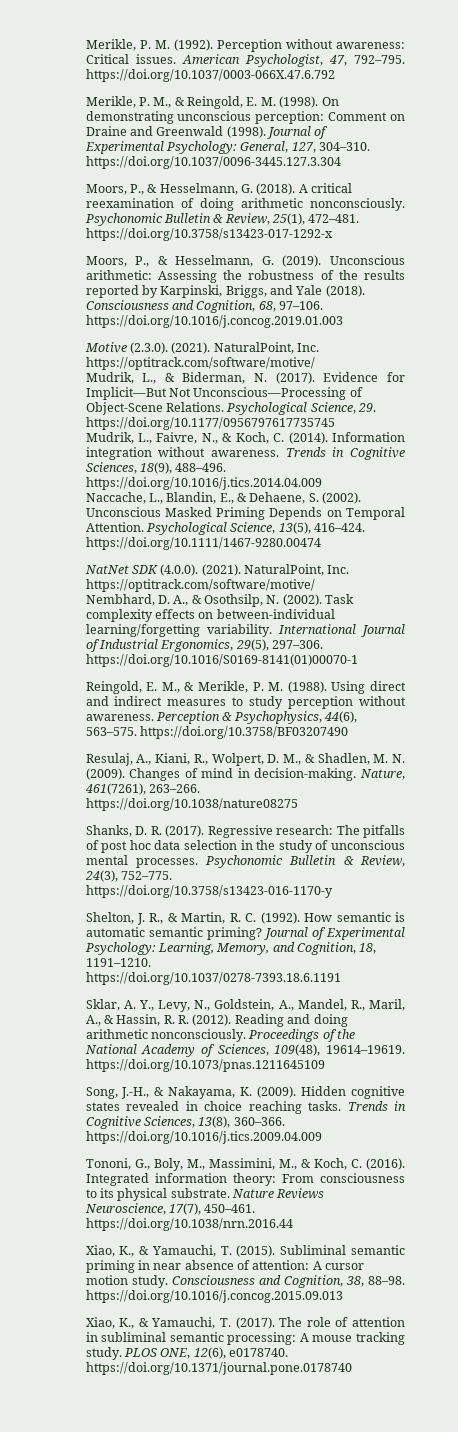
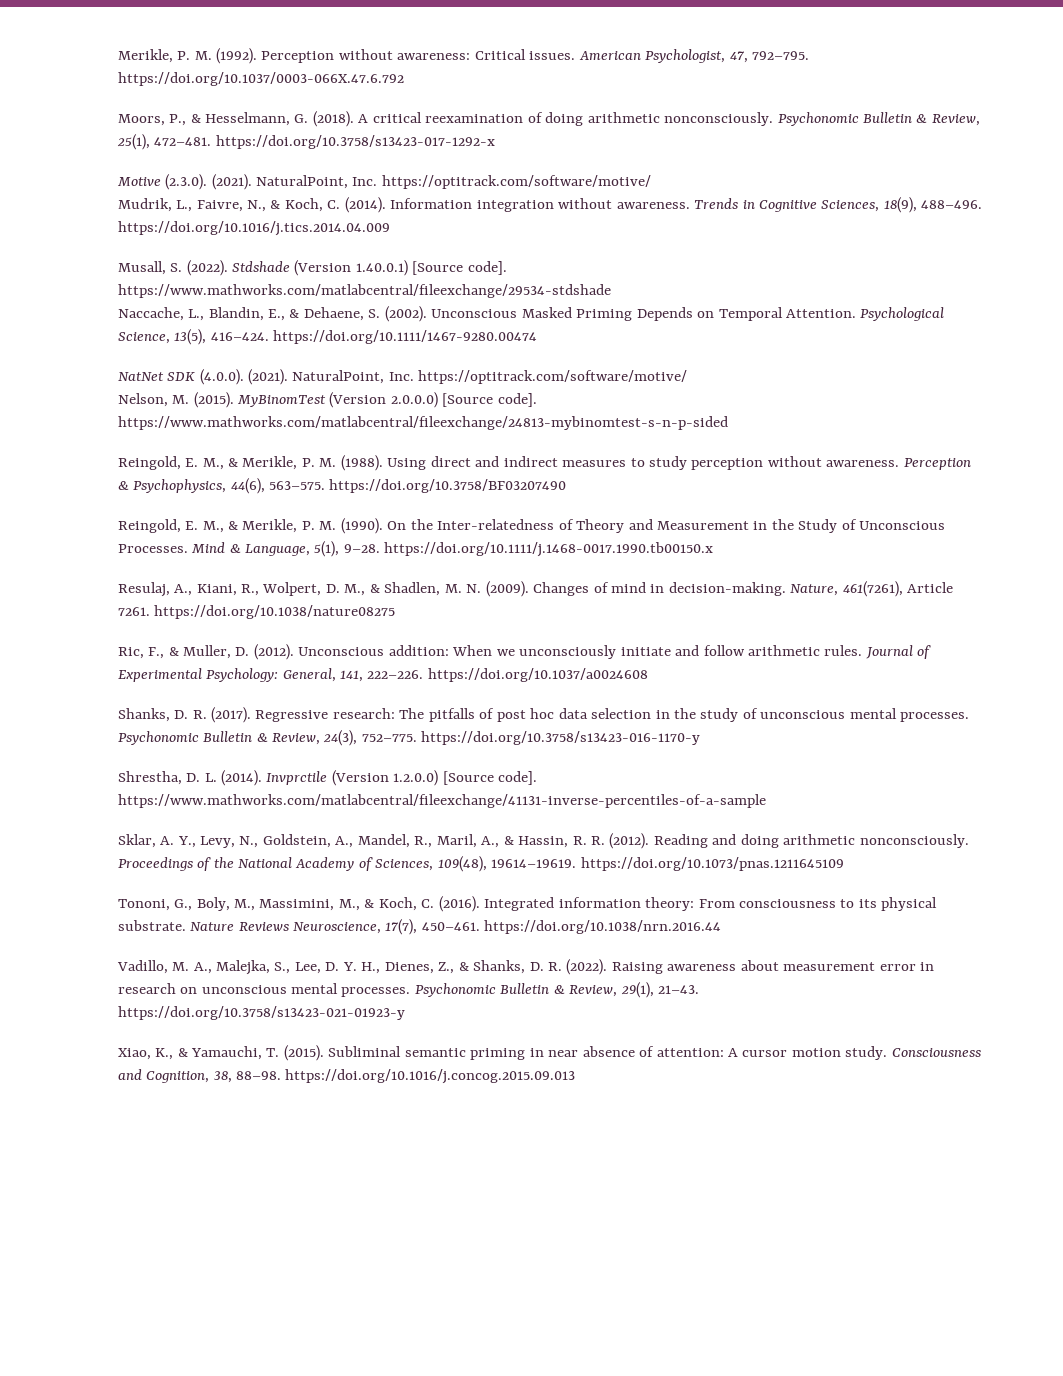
- Merikle, P. M., & Reingold, E. M. (1998). On demonstrating unconscious perception: Comment on Draine and Greenwald (1998). Journal of Experimental Psychology: General, 127, 304–310. https://doi.org/10.1037/0096-3445.127.3.304
- Moors, P., & Hesselmann, G. (2019). Unconscious arithmetic: Assessing the robustness of the results reported by Karpinski, Briggs, and Yale (2018). Consciousness and Cognition, 68, 97–106. https://doi.org/10.1016/j.concog.2019.01.003
- Mudrik, L., & Biderman, N. (2017). Evidence for Implicit—But Not Unconscious—Processing of Object-Scene Relations. Psychological Science, 29. https://doi.org/10.1177/0956797617735745
+ Musall, S. (2022). Stdshade (Version 1.40.0.1) [Source code]. https://www.mathworks.com/matlabcentral/fileexchange/29534-stdshade
- Nembhard, D. A., & Osothsilp, N. (2002). Task complexity effects on between-individual learning/forgetting variability. International Journal of Industrial Ergonomics, 29(5), 297–306. https://doi.org/10.1016/S0169-8141(01)00070-1
+ Nelson, M. (2015). MyBinomTest (Version 2.0.0.0) [Source code]. https://www.mathworks.com/matlabcentral/fileexchange/24813-mybinomtest-s-n-p-sided
+ Reingold, E. M., & Merikle, P. M. (1990). On the Inter-relatedness of Theory and Measurement in the Study of Unconscious Processes. Mind & Language, 5(1), 9–28. https://doi.org/10.1111/j.1468-0017.1990.tb00150.x
- Nature, 461(7261), 263–266. https://doi.org/10.1038/nature08275
+ Nature, 461(7261), Article 7261. https://doi.org/10.1038/nature08275
+ Ric, F., & Muller, D. (2012). Unconscious addition: When we unconsciously initiate and follow arithmetic rules. Journal of Experimental Psychology: General, 141, 222–226. https://doi.org/10.1037/a0024608
- Shelton, J. R., & Martin, R. C. (1992). How semantic is automatic semantic priming? Journal of Experimental Psychology: Learning, Memory, and Cognition, 18, 1191–1210. https://doi.org/10.1037/0278-7393.18.6.1191
+ Shrestha, D. L. (2014). Invprctile (Version 1.2.0.0) [Source code]. https://www.mathworks.com/matlabcentral/fileexchange/41131-inverse-percentiles-of-a-sample
- Song, J.-H., & Nakayama, K. (2009). Hidden cognitive states revealed in choice reaching tasks. Trends in Cognitive Sciences, 13(8), 360–366. https://doi.org/10.1016/j.tics.2009.04.009
+ Vadillo, M. A., Malejka, S., Lee, D. Y. H., Dienes, Z., & Shanks, D. R. (2022). Raising awareness about measurement error in research on unconscious mental processes. Psychonomic Bulletin & Review, 29(1), 21–43. https://doi.org/10.3758/s13423-021-01923-y
- Xiao, K., & Yamauchi, T. (2017). The role of attention in subliminal semantic processing: A mouse tracking study. PLOS ONE, 12(6), e0178740. https://doi.org/10.1371/journal.pone.0178740

